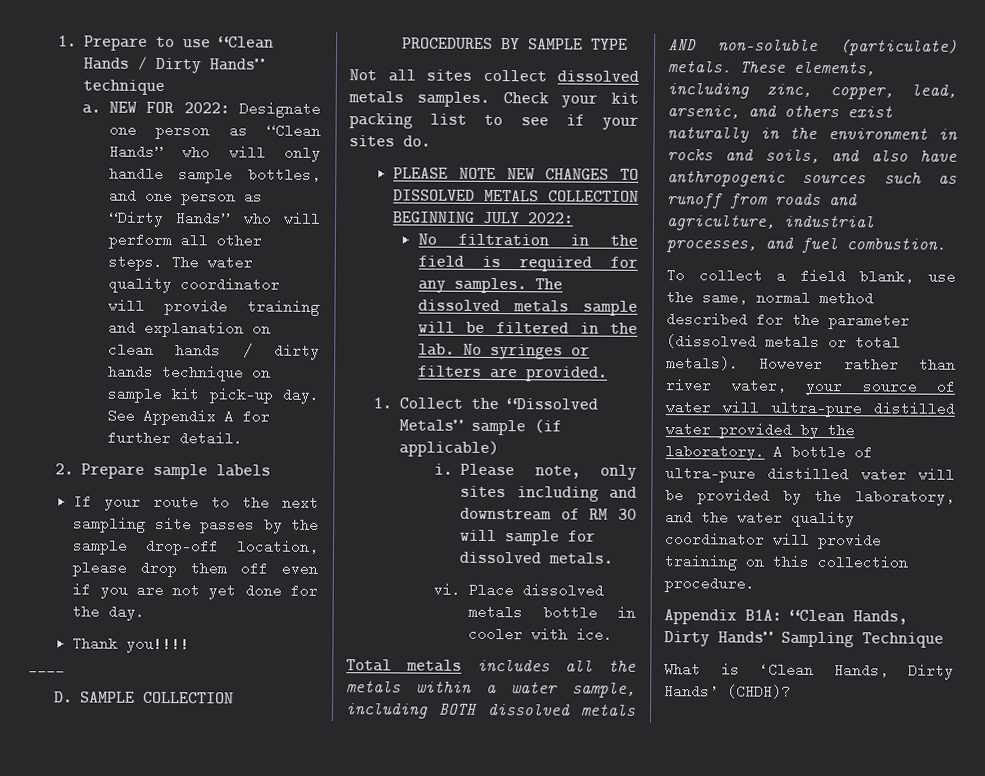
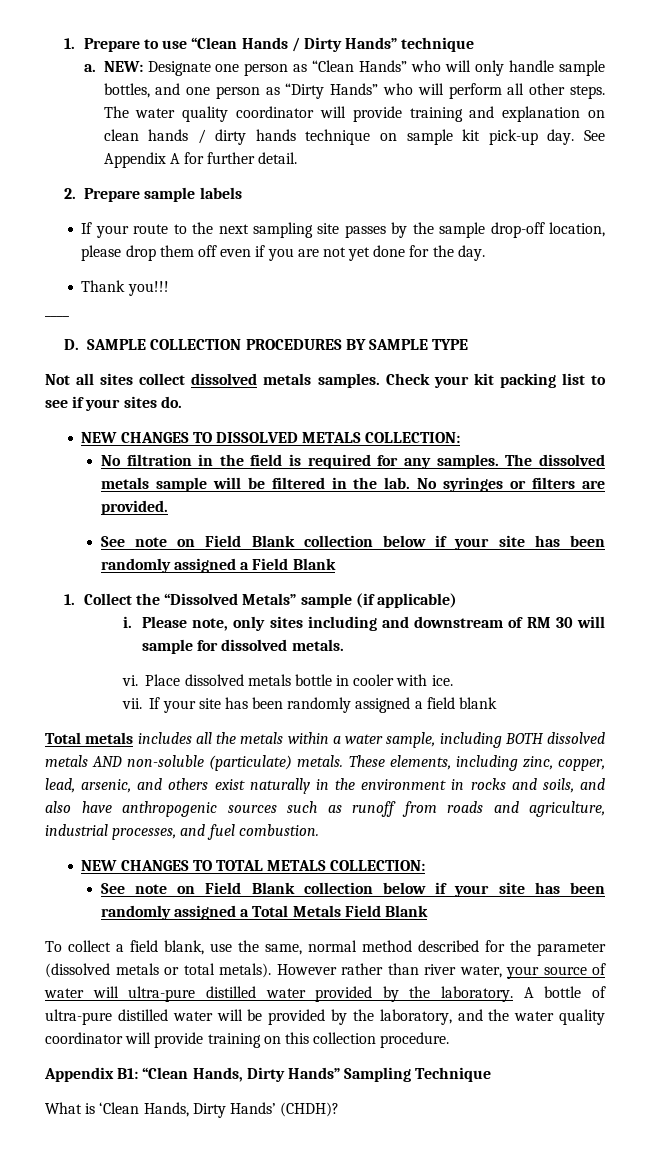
- NEW FOR 2022: Designate one person as “Clean Hands” who will only handle sample bottles, and one person as “Dirty Hands” who will perform all other steps.
+ NEW: Designate one person as “Clean Hands” who will only handle sample bottles, and one person as “Dirty Hands” who will perform all other steps.
- Thank you!!!!
+ Thank you!!!
- PLEASE NOTE NEW CHANGES TO DISSOLVED METALS COLLECTION BEGINNING JULY 2022:
+ NEW CHANGES TO DISSOLVED METALS COLLECTION:
+ See note on Field Blank collection below if your site has been randomly assigned a Field Blank
+ vii. If your site has been randomly assigned a field blank
+ NEW CHANGES TO TOTAL METALS COLLECTION:
+ See note on Field Blank collection below if your site has been randomly assigned a Total Metals Field Blank
- Appendix B1A: “Clean Hands, Dirty Hands” Sampling Technique
+ Appendix B1: “Clean Hands, Dirty Hands” Sampling Technique

